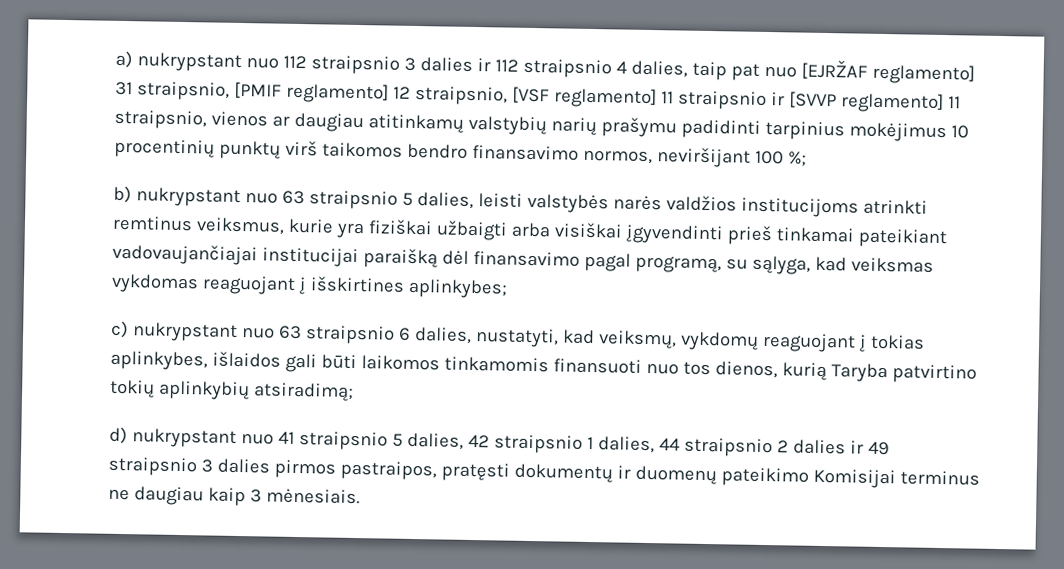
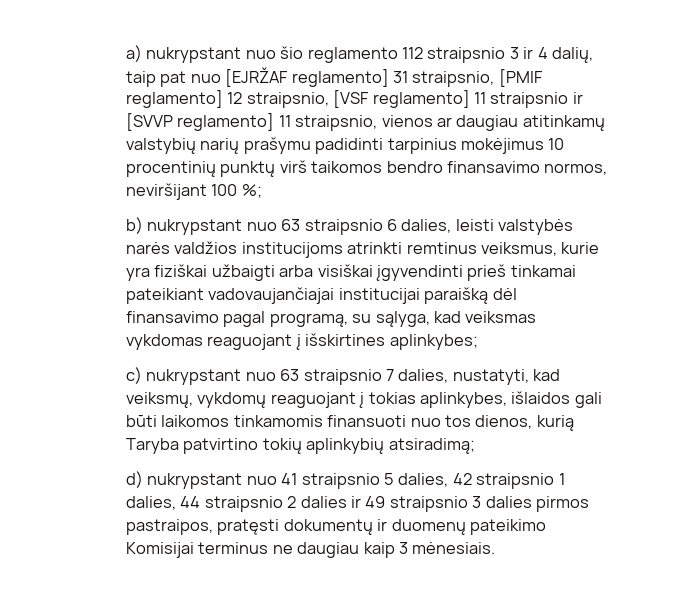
- a) nukrypstant nuo 112 straipsnio 3 dalies ir 112 straipsnio 4 dalies, taip pat nuo [EJRŽAF reglamento] 31 straipsnio, [PMIF reglamento] 12 straipsnio, [VSF reglamento] 11 straipsnio ir [SVVP reglamento] 11 straipsnio, vienos ar daugiau atitinkamų valstybių narių prašymu padidinti tarpinius mokėjimus 10 procentinių punktų virš taikomos bendro finansavimo normos, neviršijant 100 %;
+ a) nukrypstant nuo šio reglamento 112 straipsnio 3 ir 4 dalių, taip pat nuo [EJRŽAF reglamento] 31 straipsnio, [PMIF reglamento] 12 straipsnio, [VSF reglamento] 11 straipsnio ir [SVVP reglamento] 11 straipsnio, vienos ar daugiau atitinkamų valstybių narių prašymu padidinti tarpinius mokėjimus 10 procentinių punktų virš taikomos bendro finansavimo normos, neviršijant 100 %;
- b) nukrypstant nuo 63 straipsnio 5 dalies, leisti valstybės narės valdžios institucijoms atrinkti remtinus veiksmus, kurie yra fiziškai užbaigti arba visiškai įgyvendinti prieš tinkamai pateikiant vadovaujančiajai institucijai paraišką dėl finansavimo pagal programą, su sąlyga, kad veiksmas vykdomas reaguojant į išskirtines aplinkybes;
+ b) nukrypstant nuo 63 straipsnio 6 dalies, leisti valstybės narės valdžios institucijoms atrinkti remtinus veiksmus, kurie yra fiziškai užbaigti arba visiškai įgyvendinti prieš tinkamai pateikiant vadovaujančiajai institucijai paraišką dėl finansavimo pagal programą, su sąlyga, kad veiksmas vykdomas reaguojant į išskirtines aplinkybes;
- c) nukrypstant nuo 63 straipsnio 6 dalies, nustatyti, kad veiksmų, vykdomų reaguojant į tokias aplinkybes, išlaidos gali būti laikomos tinkamomis finansuoti nuo tos dienos, kurią Taryba patvirtino tokių aplinkybių atsiradimą;
+ c) nukrypstant nuo 63 straipsnio 7 dalies, nustatyti, kad veiksmų, vykdomų reaguojant į tokias aplinkybes, išlaidos gali būti laikomos tinkamomis finansuoti nuo tos dienos, kurią Taryba patvirtino tokių aplinkybių atsiradimą;

